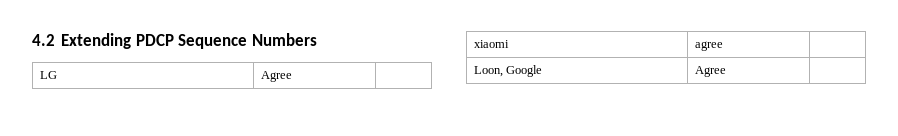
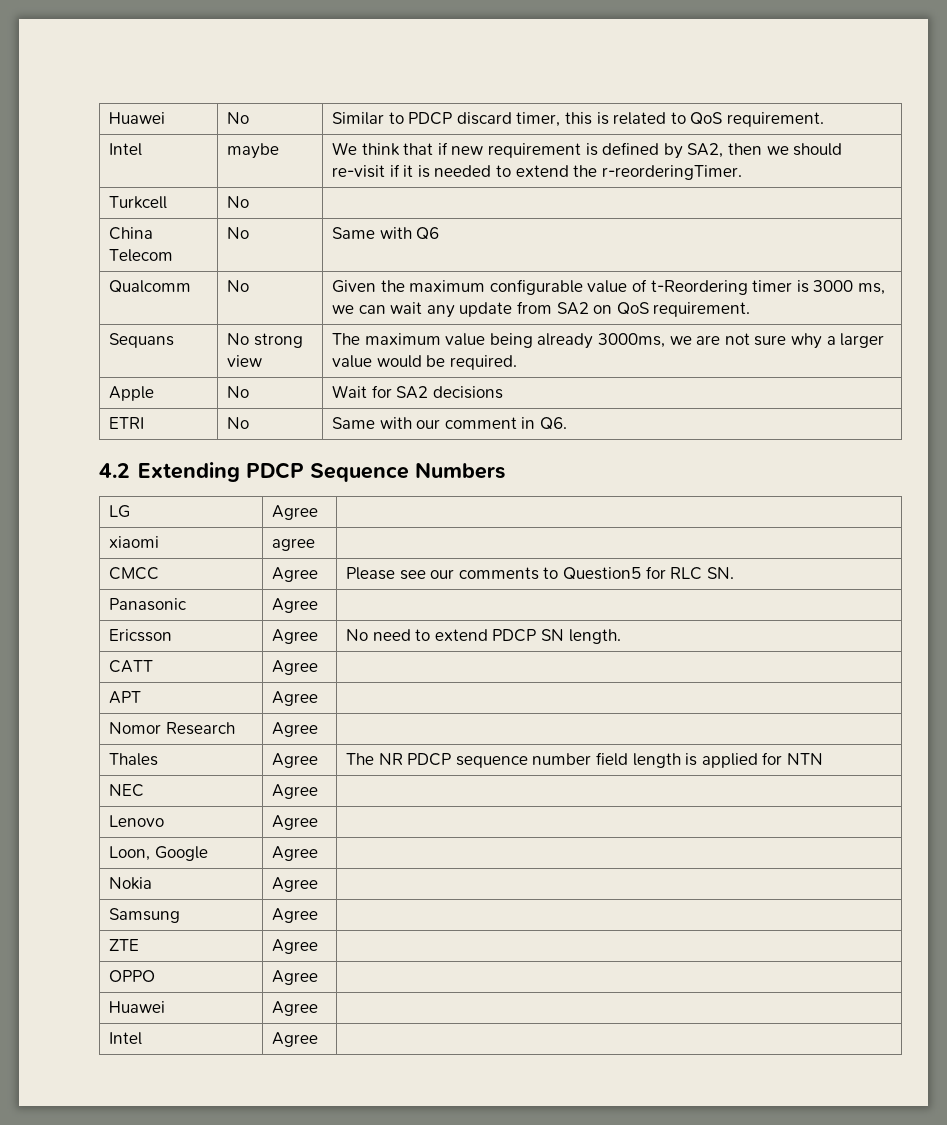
+ Huawei | No | Similar to PDCP discard timer, this is related to QoS requirement.
+ Intel | maybe | We think that if new requirement is defined by SA2, then we should re-visit if it is needed to extend the r-reorderingTimer.
+ Turkcell | No |
+ China Telecom | No | Same with Q6
+ Qualcomm | No | Given the maximum configurable value of t-Reordering timer is 3000 ms, we can wait any update from SA2 on QoS requirement.
+ Sequans | No strong view | The maximum value being already 3000ms, we are not sure why a larger value would be required.
+ Apple | No | Wait for SA2 decisions
+ ETRI | No | Same with our comment in Q6.
+ CMCC | Agree | Please see our comments to Question5 for RLC SN.
+ Panasonic | Agree |
+ Ericsson | Agree | No need to extend PDCP SN length.
+ CATT | Agree |
+ APT | Agree |
+ Nomor Research | Agree |
+ Thales | Agree | The NR PDCP sequence number field length is applied for NTN
+ NEC | Agree |
+ Lenovo | Agree |
  Loon, Google | Agree |
+ Nokia | Agree |
+ Samsung | Agree |
+ ZTE | Agree |
+ OPPO | Agree |
+ Huawei | Agree |
+ Intel | Agree |

